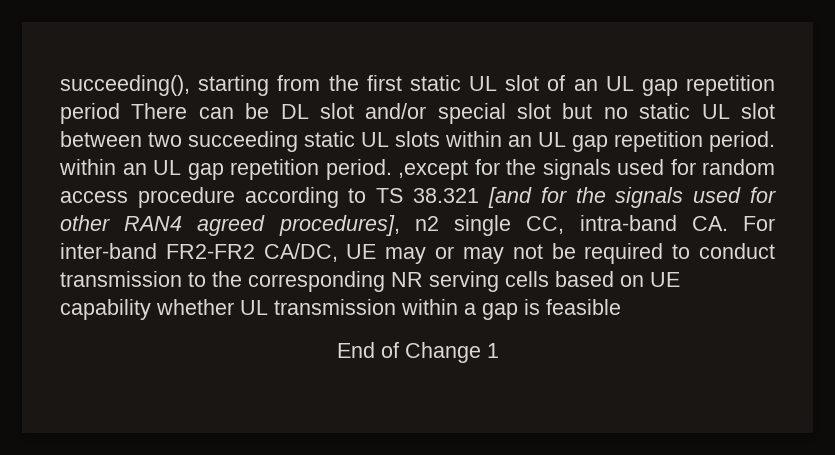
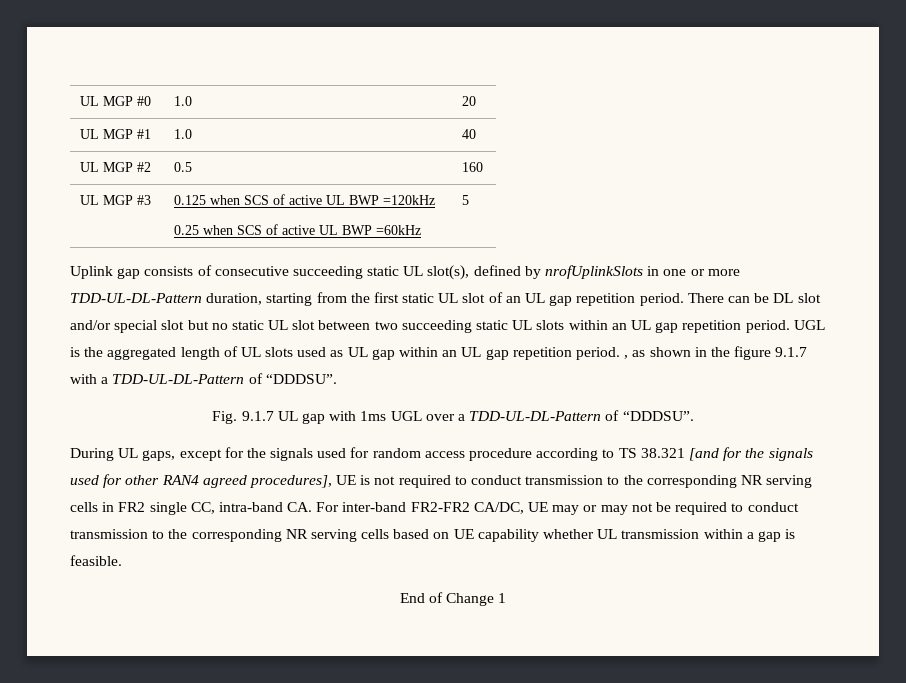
- succeeding(), starting from the first static UL slot of an UL gap repetition period There can be DL slot and/or special slot but no static UL slot between two succeeding static UL slots within an UL gap repetition period. within an UL gap repetition period. ,except for the signals used for random access procedure according to TS 38.321 [and for the signals used for other RAN4 agreed procedures], n2 single CC, intra-band CA. For inter-band FR2-FR2 CA/DC, UE may or may not be required to conduct transmission to the corresponding NR serving cells based on UE capability whether UL transmission within a gap is feasible
+ UL MGP #0 | 1.0 | 20
+ UL MGP #1 | 1.0 | 40
+ UL MGP #2 | 0.5 | 160
+ UL MGP #3 | 0.125 when SCS of active UL BWP =120kHz
+ 0.25 when SCS of active UL BWP =60kHz | 5
+ Uplink gap consists of consecutive succeeding static UL slot(s), defined by nrofUplinkSlots in one or more TDD-UL-DL-Pattern duration, starting from the first static UL slot of an UL gap repetition period. There can be DL slot and/or special slot but no static UL slot between two succeeding static UL slots within an UL gap repetition period. UGL is the aggregated length of UL slots used as UL gap within an UL gap repetition period. , as shown in the figure 9.1.7 with a TDD-UL-DL-Pattern of “DDDSU”.
+ Fig. 9.1.7 UL gap with 1ms UGL over a TDD-UL-DL-Pattern of “DDDSU”.
+ During UL gaps, except for the signals used for random access procedure according to TS 38.321 [and for the signals used for other RAN4 agreed procedures], UE is not required to conduct transmission to the corresponding NR serving cells in FR2 single CC, intra-band CA. For inter-band FR2-FR2 CA/DC, UE may or may not be required to conduct transmission to the corresponding NR serving cells based on UE capability whether UL transmission within a gap is feasible.

